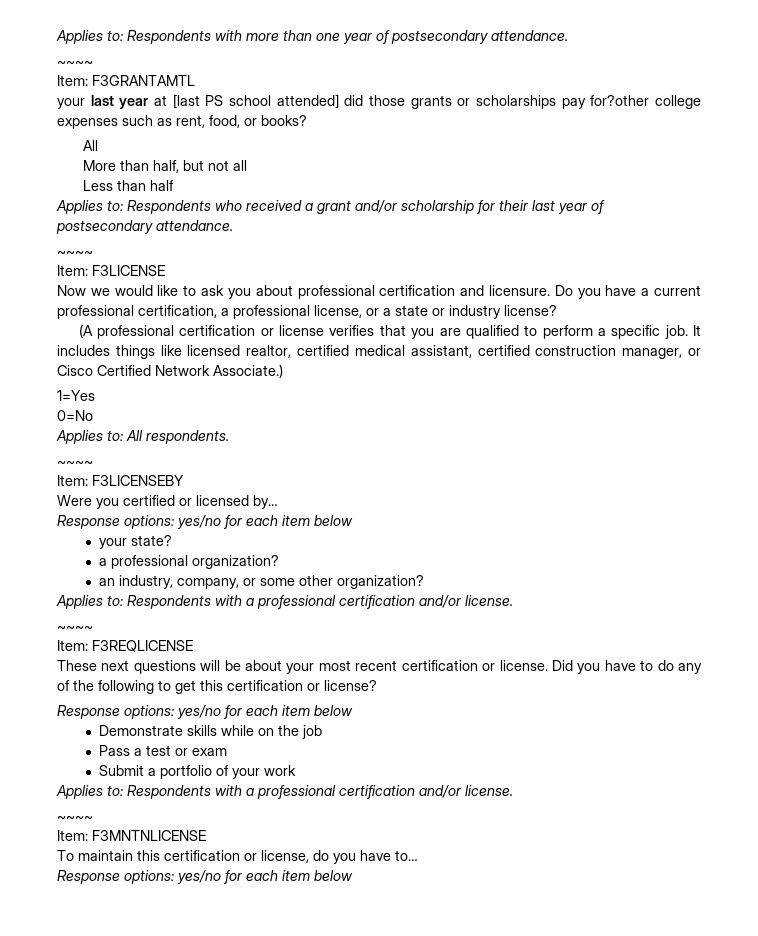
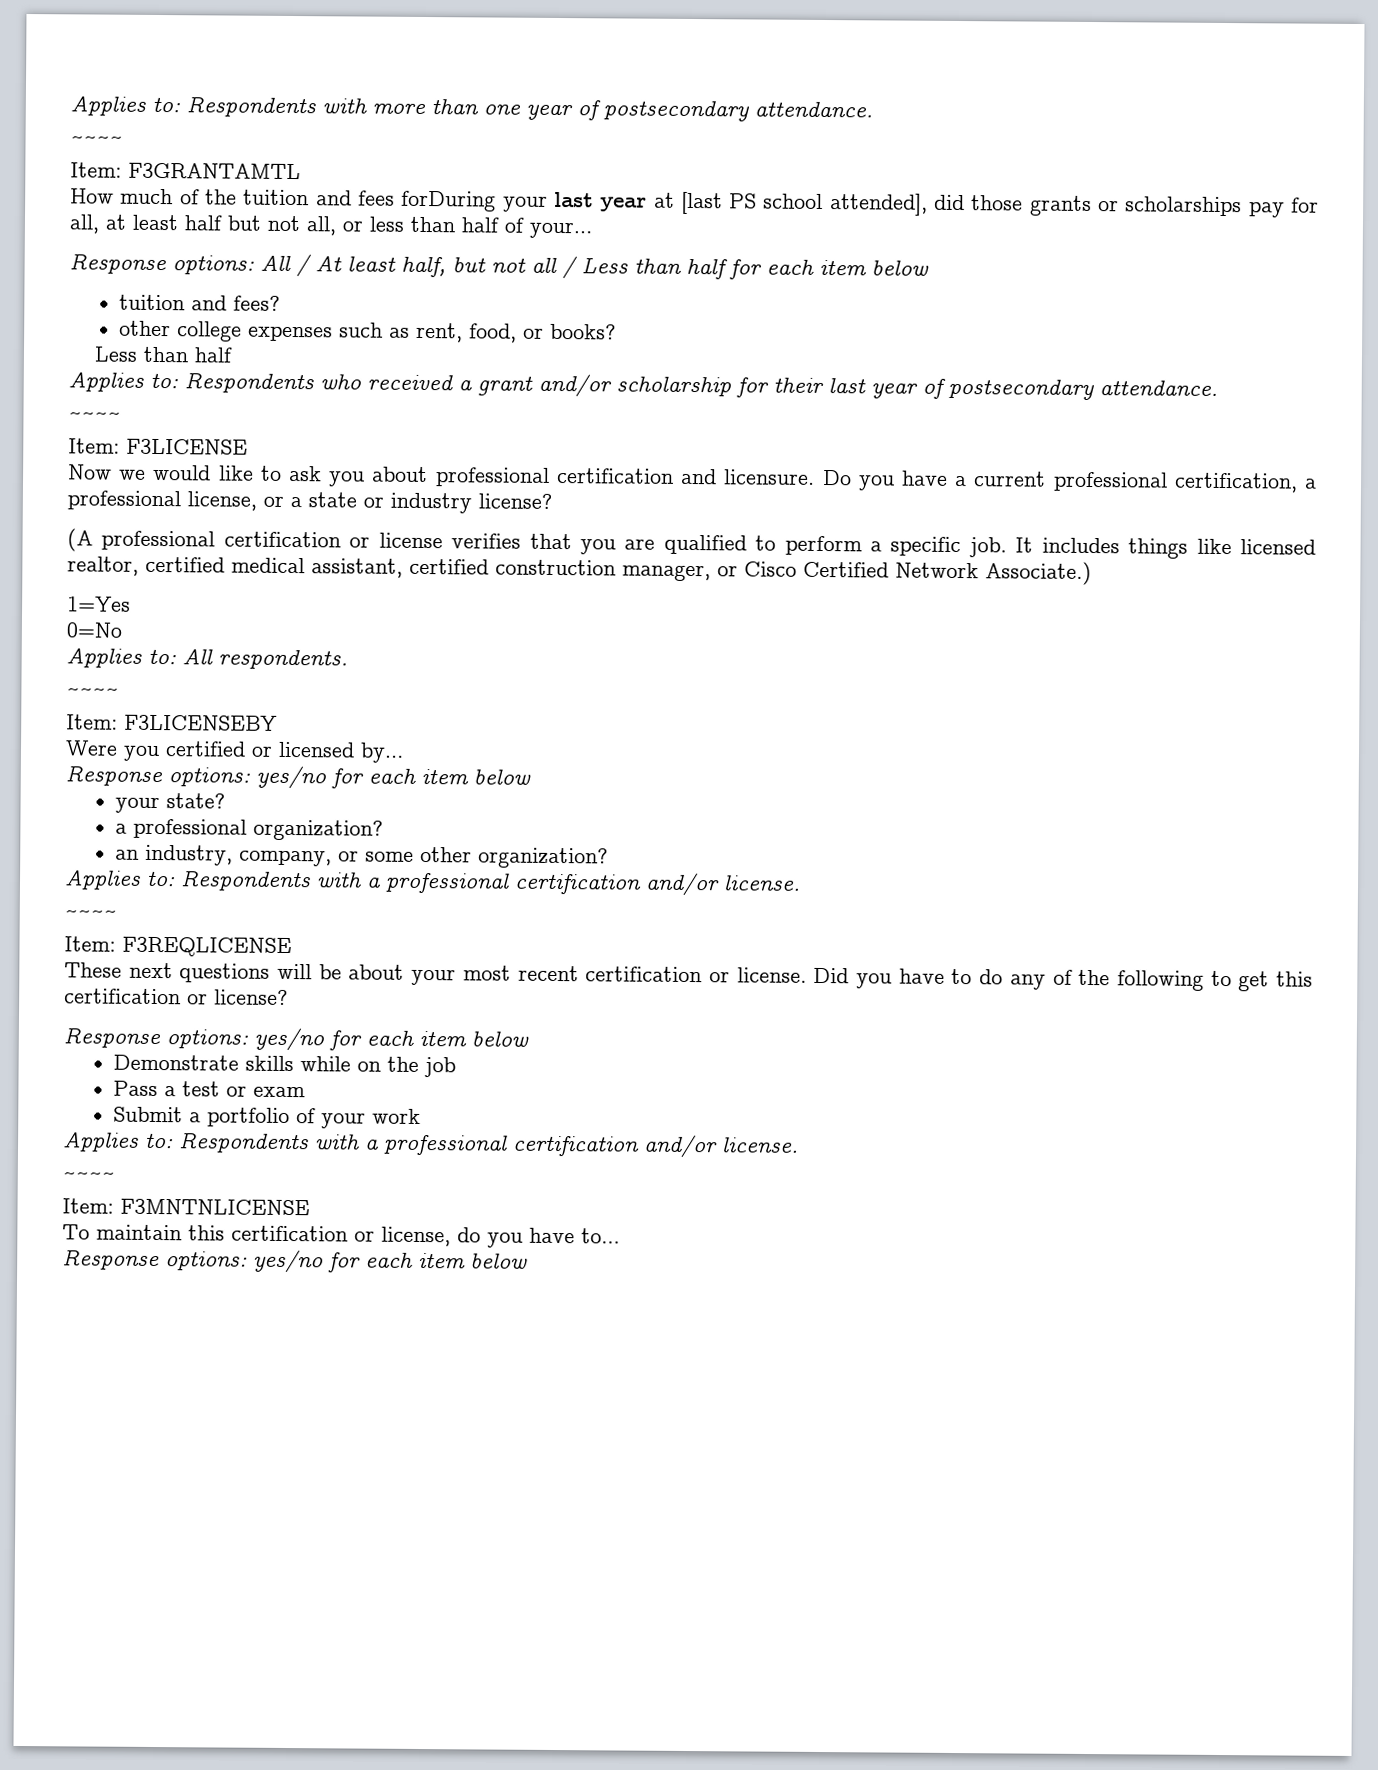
- your last year at [last PS school attended] did those grants or scholarships pay for?other college expenses such as rent, food, or books?
- All
- More than half, but not all
+ How much of the tuition and fees forDuring your last year at [last PS school attended], did those grants or scholarships pay for all, at least half but not all, or less than half of your…
+ Response options: All / At least half, but not all / Less than half for each item below
+ tuition and fees?
+ other college expenses such as rent, food, or books?

